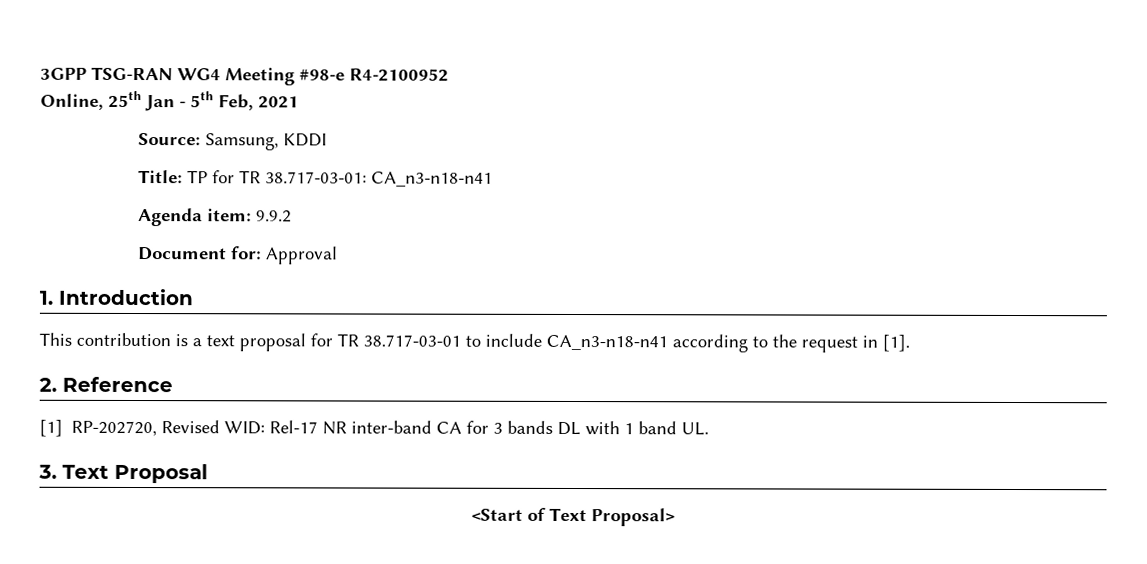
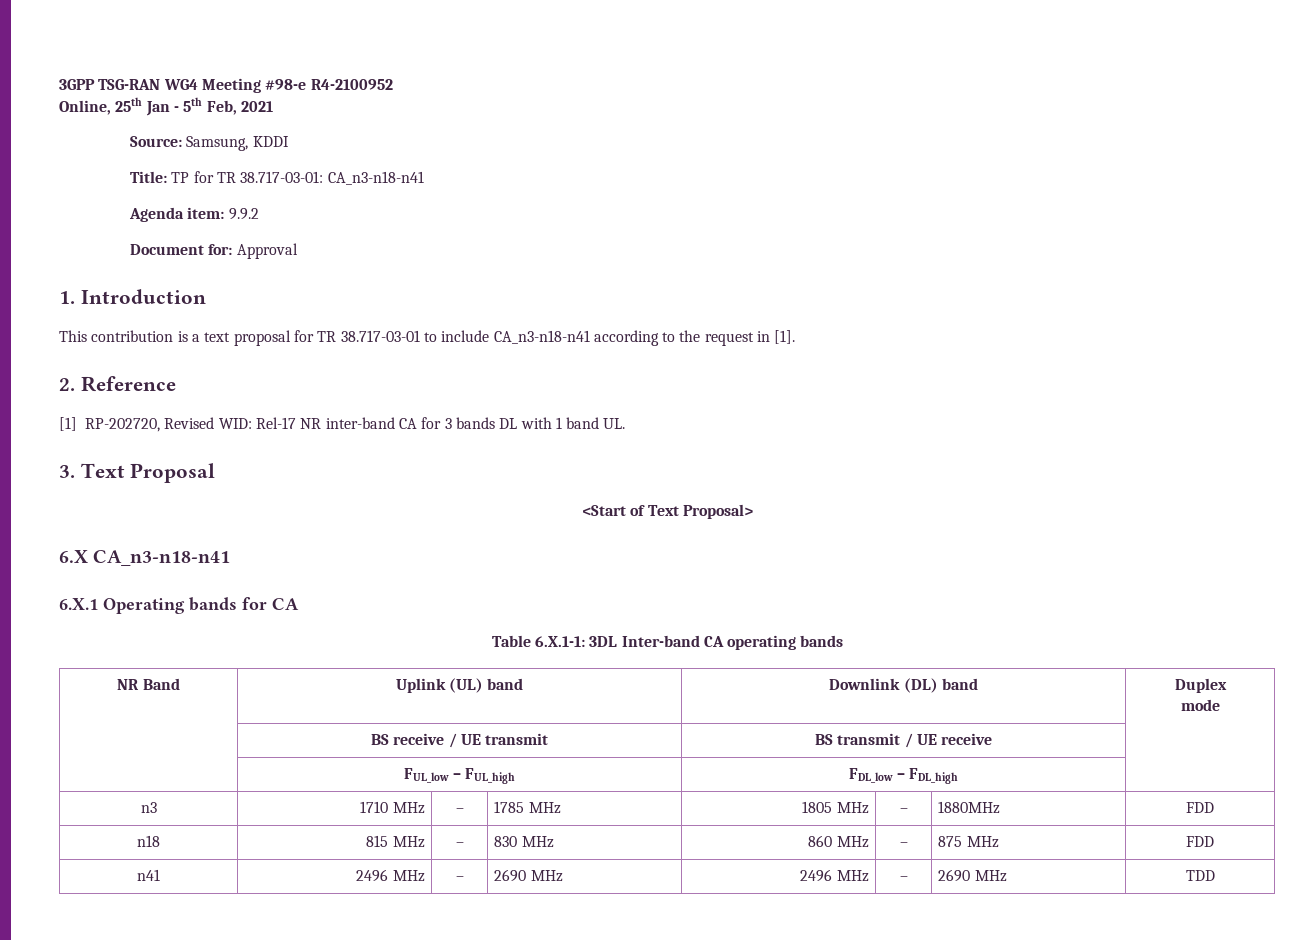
+ 6.X CA_n3-n18-n41
+ 6.X.1 Operating bands for CA
+ Table 6.X.1-1: 3DL Inter-band CA operating bands
+ NR Band | Uplink (UL) band | Downlink (DL) band | Duplex
+ mode
+ | BS receive / UE transmit | BS transmit / UE receive |
+ | FUL_low – FUL_high | FDL_low – FDL_high |
+ n3 | 1710 MHz | – | 1785 MHz | 1805 MHz | – | 1880MHz | FDD
+ n18 | 815 MHz | – | 830 MHz | 860 MHz | – | 875 MHz | FDD
+ n41 | 2496 MHz | – | 2690 MHz | 2496 MHz | – | 2690 MHz | TDD

